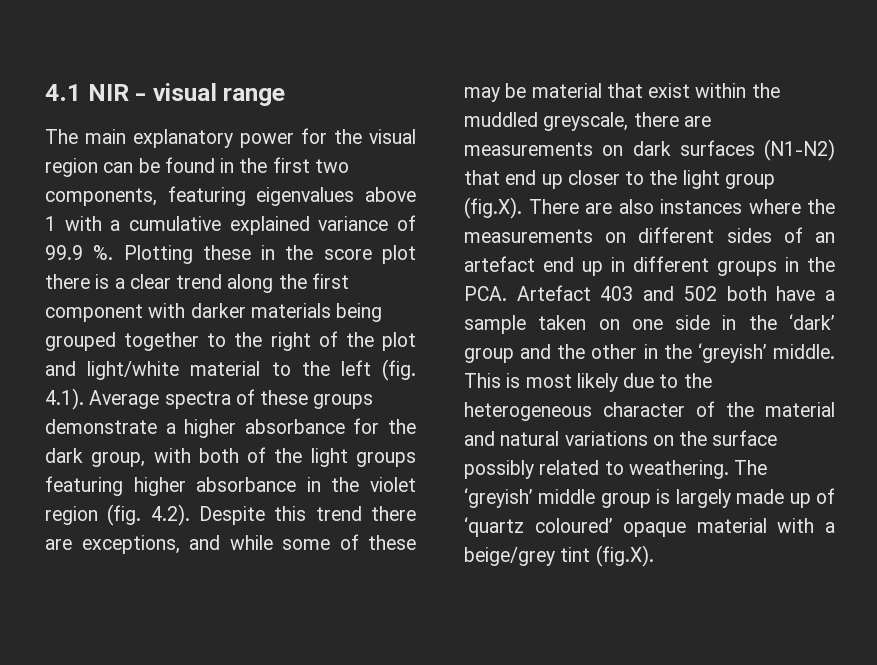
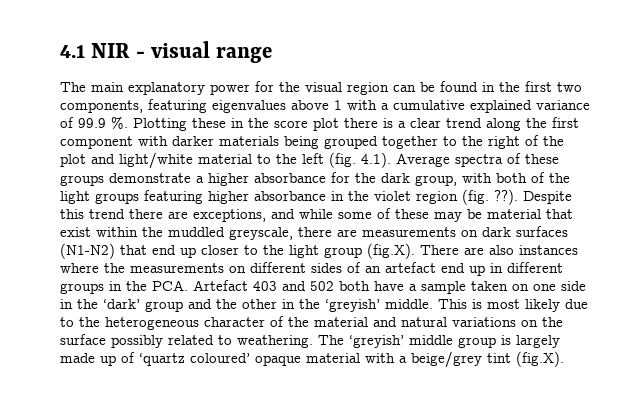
- Plotting these in the score plot there is a clear trend along the first component with darker materials being grouped together to the right of the plot and light/white material to the left (fig. 4.1). Average spectra of these groups demonstrate a higher absorbance for the dark group, with both of the light groups featuring higher absorbance in the violet region (fig. 4.2). Despite this trend there are exceptions, and while some of these may be material that exist within the muddled greyscale, there are measurements on dark surfaces (N1-N2) that end up closer to the light group (fig.X). There are also instances where the measurements on different sides of an artefact end up in different groups in the PCA. Artefact 403 and 502 both have a sample taken on one side in the ‘dark’ group and the other in the ‘greyish’ middle.
+ Plotting these in the score plot there is a clear trend along the first component with darker materials being grouped together to the right of the plot and light/white material to the left (fig. 4.1). Average spectra of these groups demonstrate a higher absorbance for the dark group, with both of the light groups featuring higher absorbance in the violet region (fig. ??). Despite this trend there are exceptions, and while some of these may be material that exist within the muddled greyscale, there are measurements on dark surfaces (N1-N2) that end up closer to the light group (fig.X). There are also instances where the measurements on different sides of an artefact end up in different groups in the PCA. Artefact 403 and 502 both have a sample taken on one side in the ‘dark’ group and the other in the ‘greyish’ middle.

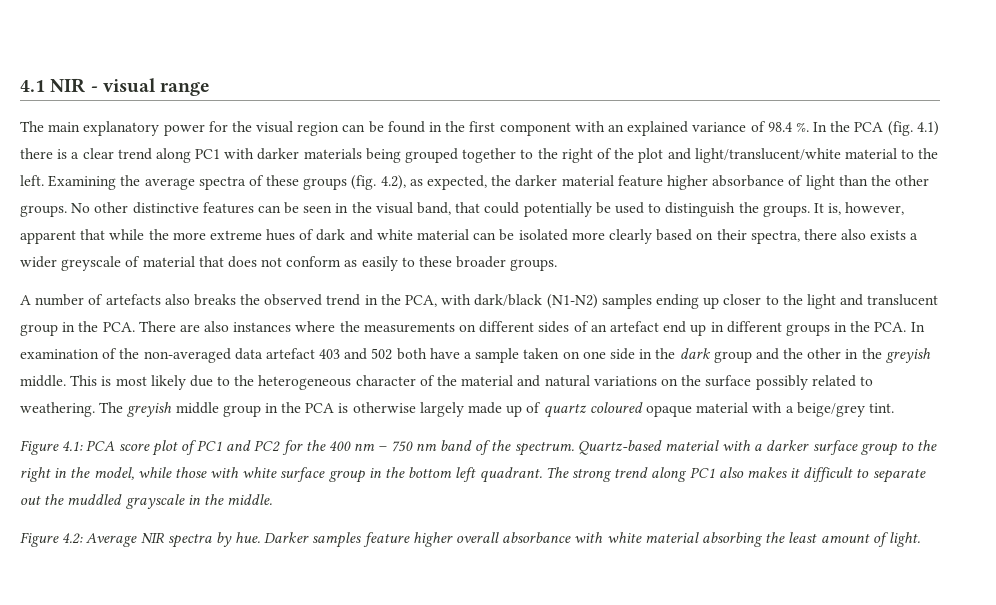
- The main explanatory power for the visual region can be found in the first two components, featuring eigenvalues above 1 with a cumulative explained variance of 99.9 %. Plotting these in the score plot there is a clear trend along the first component with darker materials being grouped together to the right of the plot and light/white material to the left (fig. 4.1). Average spectra of these groups demonstrate a higher absorbance for the dark group, with both of the light groups featuring higher absorbance in the violet region (fig. ??). Despite this trend there are exceptions, and while some of these may be material that exist within the muddled greyscale, there are measurements on dark surfaces (N1-N2) that end up closer to the light group (fig.X). There are also instances where the measurements on different sides of an artefact end up in different groups in the PCA. Artefact 403 and 502 both have a sample taken on one side in the ‘dark’ group and the other in the ‘greyish’ middle.
+ The main explanatory power for the visual region can be found in the first component with an explained variance of 98.4 %. In the PCA (fig. 4.1) there is a clear trend along PC1 with darker materials being grouped together to the right of the plot and light/translucent/white material to the left. Examining the average spectra of these groups (fig. 4.2), as expected, the darker material feature higher absorbance of light than the other groups. No other distinctive features can be seen in the visual band, that could potentially be used to distinguish the groups. It is, however, apparent that while the more extreme hues of dark and white material can be isolated more clearly based on their spectra, there also exists a wider greyscale of material that does not conform as easily to these broader groups.
+ A number of artefacts also breaks the observed trend in the PCA, with dark/black (N1-N2) samples ending up closer to the light and translucent group in the PCA. There are also instances where the measurements on different sides of an artefact end up in different groups in the PCA. In examination of the non-averaged data artefact 403 and 502 both have a sample taken on one side in the dark group and the other in the greyish middle.
- The ‘greyish’ middle group is largely made up of ‘quartz coloured’ opaque material with a beige/grey tint (fig.X).
+ The greyish middle group in the PCA is otherwise largely made up of quartz coloured opaque material with a beige/grey tint.
+ Figure 4.1: PCA score plot of PC1 and PC2 for the 400 nm – 750 nm band of the spectrum. Quartz-based material with a darker surface group to the right in the model, while those with white surface group in the bottom left quadrant. The strong trend along PC1 also makes it difficult to separate out the muddled grayscale in the middle.
+ Figure 4.2: Average NIR spectra by hue. Darker samples feature higher overall absorbance with white material absorbing the least amount of light.

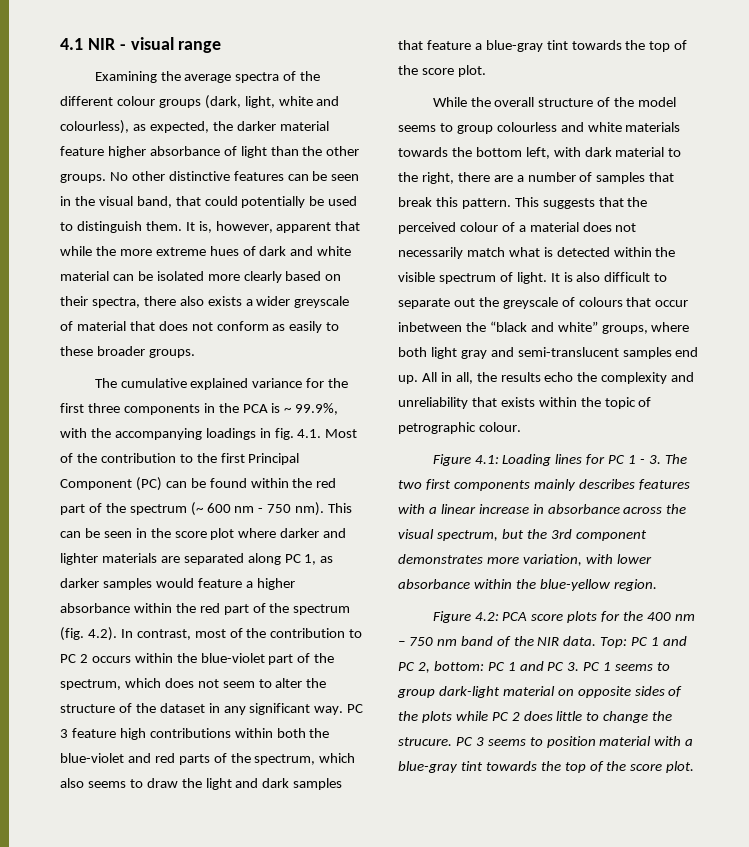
- The main explanatory power for the visual region can be found in the first component with an explained variance of 98.4 %. In the PCA (fig. 4.1) there is a clear trend along PC1 with darker materials being grouped together to the right of the plot and light/translucent/white material to the left. Examining the average spectra of these groups (fig. 4.2), as expected, the darker material feature higher absorbance of light than the other groups.
+ Examining the average spectra of the different colour groups (dark, light, white and colourless), as expected, the darker material feature higher absorbance of light than the other groups.
- No other distinctive features can be seen in the visual band, that could potentially be used to distinguish the groups.
+ No other distinctive features can be seen in the visual band, that could potentially be used to distinguish them.
- A number of artefacts also breaks the observed trend in the PCA, with dark/black (N1-N2) samples ending up closer to the light and translucent group in the PCA. There are also instances where the measurements on different sides of an artefact end up in different groups in the PCA. In examination of the non-averaged data artefact 403 and 502 both have a sample taken on one side in the dark group and the other in the greyish middle. This is most likely due to the heterogeneous character of the material and natural variations on the surface possibly related to weathering. The greyish middle group in the PCA is otherwise largely made up of quartz coloured opaque material with a beige/grey tint.
- Figure 4.1: PCA score plot of PC1 and PC2 for the 400 nm – 750 nm band of the spectrum. Quartz-based material with a darker surface group to the right in the model, while those with white surface group in the bottom left quadrant. The strong trend along PC1 also makes it difficult to separate out the muddled grayscale in the middle.
- Figure 4.2: Average NIR spectra by hue. Darker samples feature higher overall absorbance with white material absorbing the least amount of light.
+ The cumulative explained variance for the first three components in the PCA is ~ 99.9%, with the accompanying loadings in fig. 4.1. Most of the contribution to the first Principal Component (PC) can be found within the red part of the spectrum (~ 600 nm - 750 nm). This can be seen in the score plot where darker and lighter materials are separated along PC 1, as darker samples would feature a higher absorbance within the red part of the spectrum (fig. 4.2). In contrast, most of the contribution to PC 2 occurs within the blue-violet part of the spectrum, which does not seem to alter the structure of the dataset in any significant way. PC 3 feature high contributions within both the blue-violet and red parts of the spectrum, which also seems to draw the light and dark samples that feature a blue-gray tint towards the top of the score plot.
+ While the overall structure of the model seems to group colourless and white materials towards the bottom left, with dark material to the right, there are a number of samples that break this pattern. This suggests that the perceived colour of a material does not necessarily match what is detected within the visible spectrum of light. It is also difficult to separate out the greyscale of colours that occur inbetween the “black and white” groups, where both light gray and semi-translucent samples end up. All in all, the results echo the complexity and unreliability that exists within the topic of petrographic colour.
+ Figure 4.1: Loading lines for PC 1 - 3. The two first components mainly describes features with a linear increase in absorbance across the visual spectrum, but the 3rd component demonstrates more variation, with lower absorbance within the blue-yellow region.
+ Figure 4.2: PCA score plots for the 400 nm – 750 nm band of the NIR data. Top: PC 1 and PC 2, bottom: PC 1 and PC 3. PC 1 seems to group dark-light material on opposite sides of the plots while PC 2 does little to change the strucure. PC 3 seems to position material with a blue-gray tint towards the top of the score plot.

